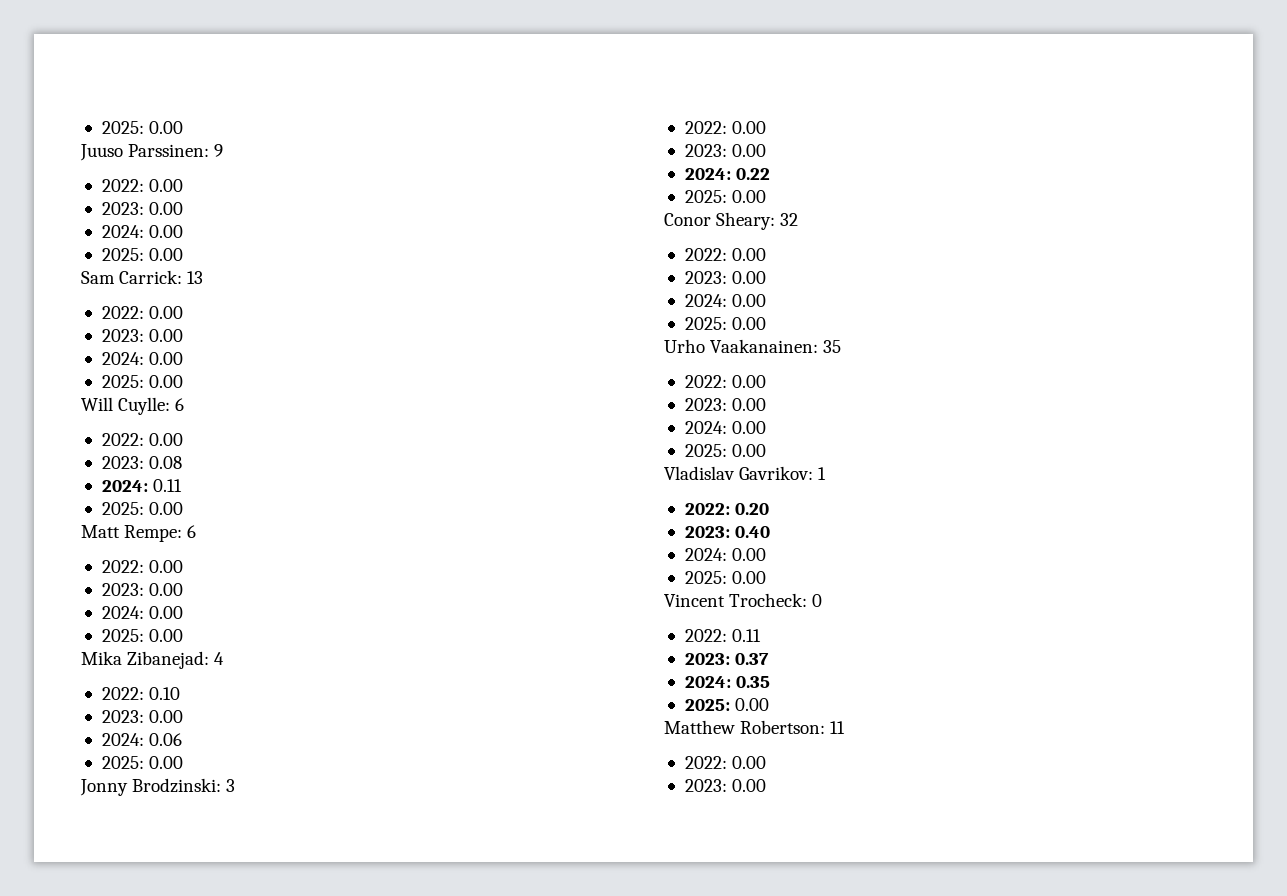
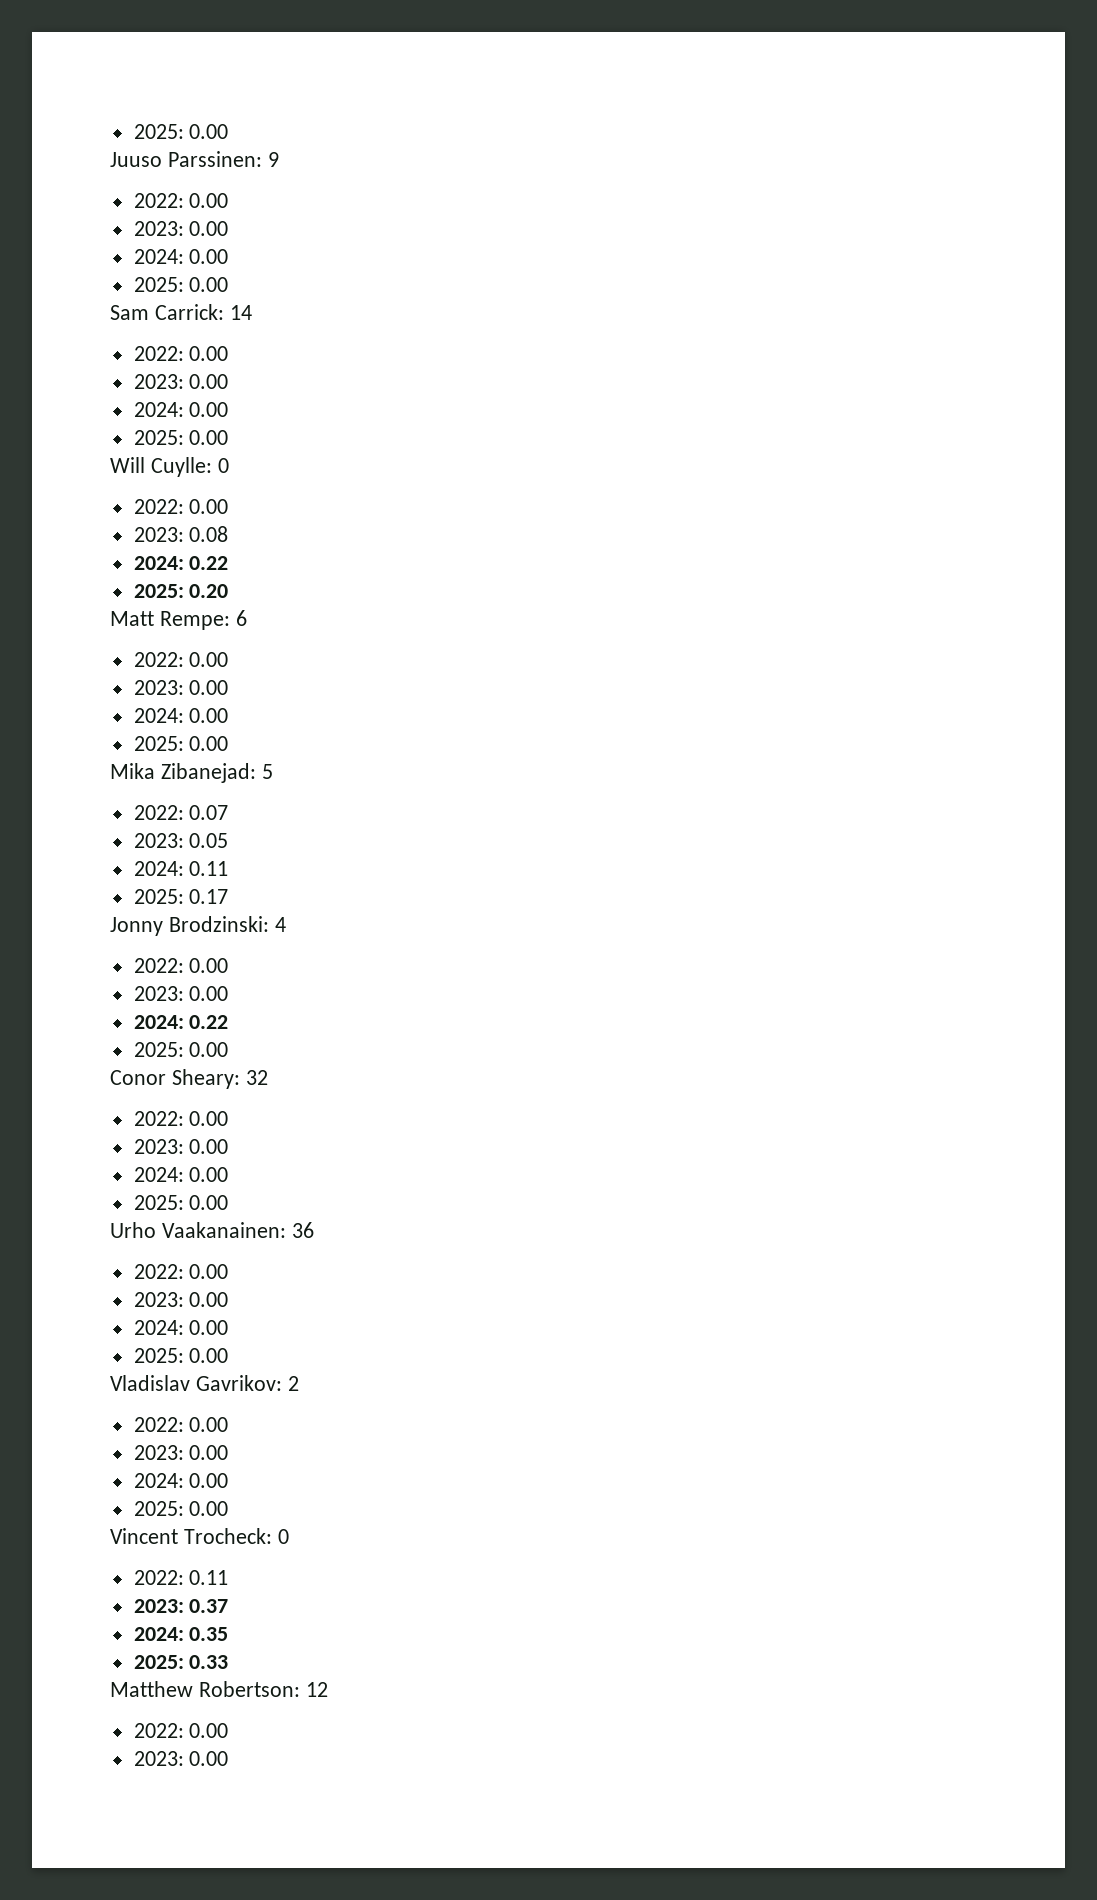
- Sam Carrick: 13
+ Sam Carrick: 14
- Will Cuylle: 6
+ Will Cuylle: 0
  2023: 0.08
- 2024: 0.11
- 2025: 0.00
+ 2024: 0.22
+ 2025: 0.20
- Mika Zibanejad: 4
- 2022: 0.10
- 2023: 0.00
- 2024: 0.06
- 2025: 0.00
+ Mika Zibanejad: 5
+ 2022: 0.07
+ 2023: 0.05
+ 2024: 0.11
+ 2025: 0.17
- Jonny Brodzinski: 3
+ Jonny Brodzinski: 4
- Urho Vaakanainen: 35
+ Urho Vaakanainen: 36
- Vladislav Gavrikov: 1
- 2022: 0.20
- 2023: 0.40
+ Vladislav Gavrikov: 2
+ 2022: 0.00
+ 2023: 0.00
  2024: 0.35
- 2025: 0.00
+ 2025: 0.33
- Matthew Robertson: 11
+ Matthew Robertson: 12

